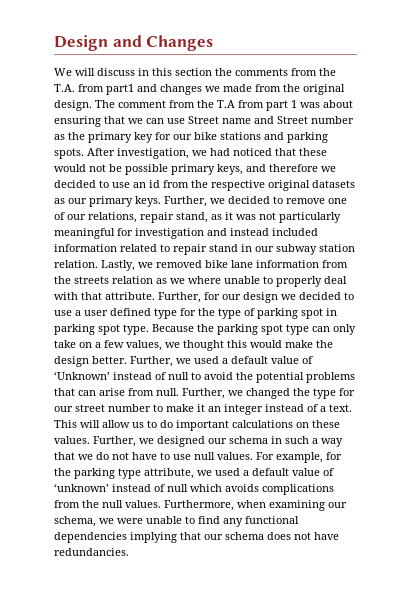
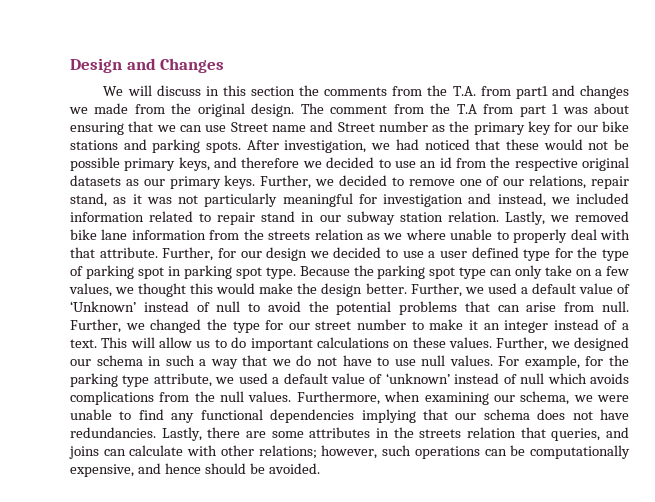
- Further, we decided to remove one of our relations, repair stand, as it was not particularly meaningful for investigation and instead included information related to repair stand in our subway station relation.
+ Further, we decided to remove one of our relations, repair stand, as it was not particularly meaningful for investigation and instead, we included information related to repair stand in our subway station relation.
+ Lastly, there are some attributes in the streets relation that queries, and joins can calculate with other relations; however, such operations can be computationally expensive, and hence should be avoided.

